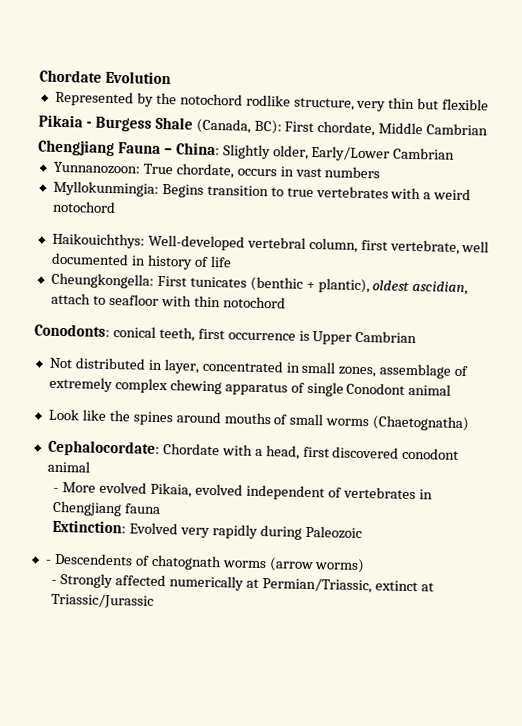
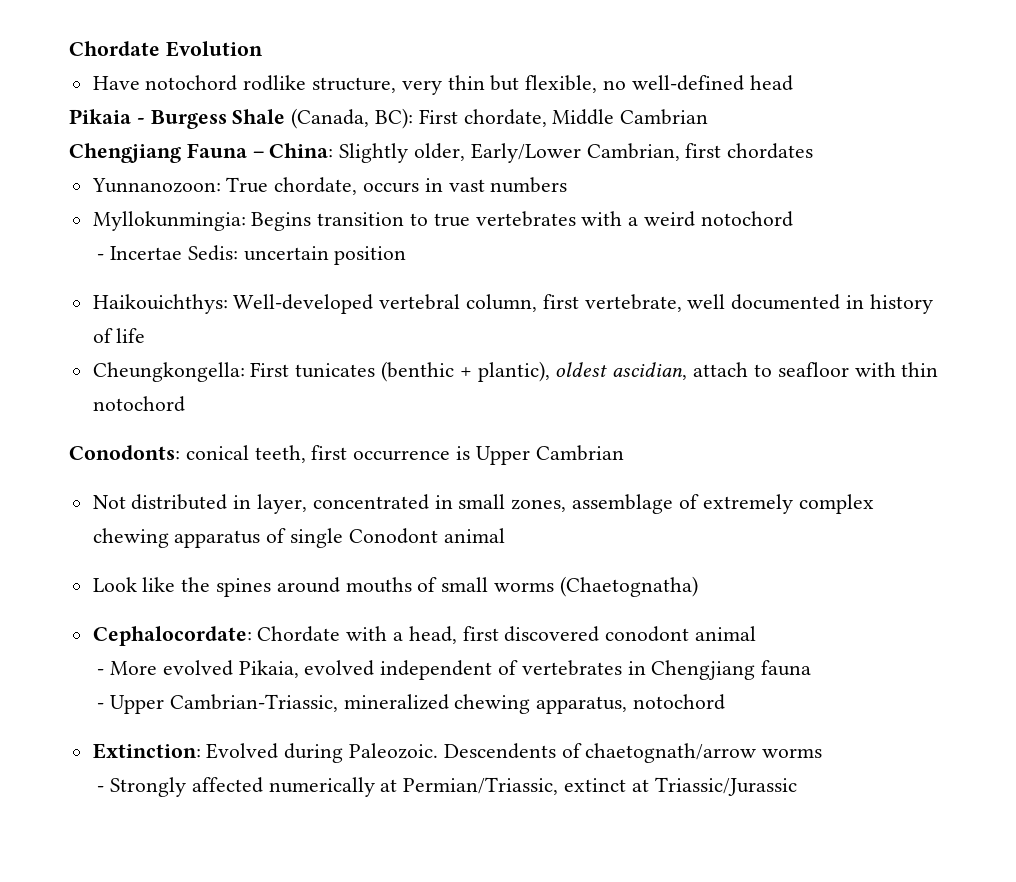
- Represented by the notochord rodlike structure, very thin but flexible
+ Have notochord rodlike structure, very thin but flexible, no well-defined head
- Chengjiang Fauna – China: Slightly older, Early/Lower Cambrian
+ Chengjiang Fauna – China: Slightly older, Early/Lower Cambrian, first chordates
+ - Incertae Sedis: uncertain position
- Extinction: Evolved very rapidly during Paleozoic
- - Descendents of chatognath worms (arrow worms)
+ - Upper Cambrian-Triassic, mineralized chewing apparatus, notochord
+ Extinction: Evolved during Paleozoic. Descendents of chaetognath/arrow worms

